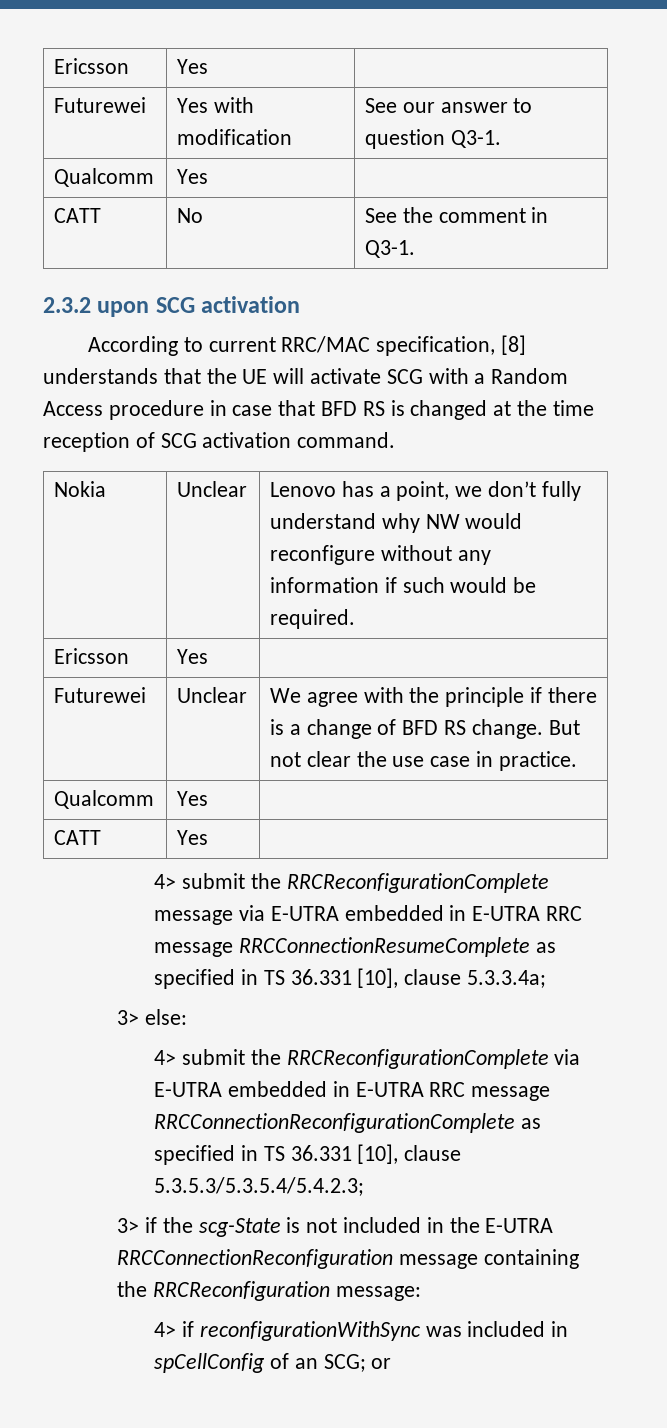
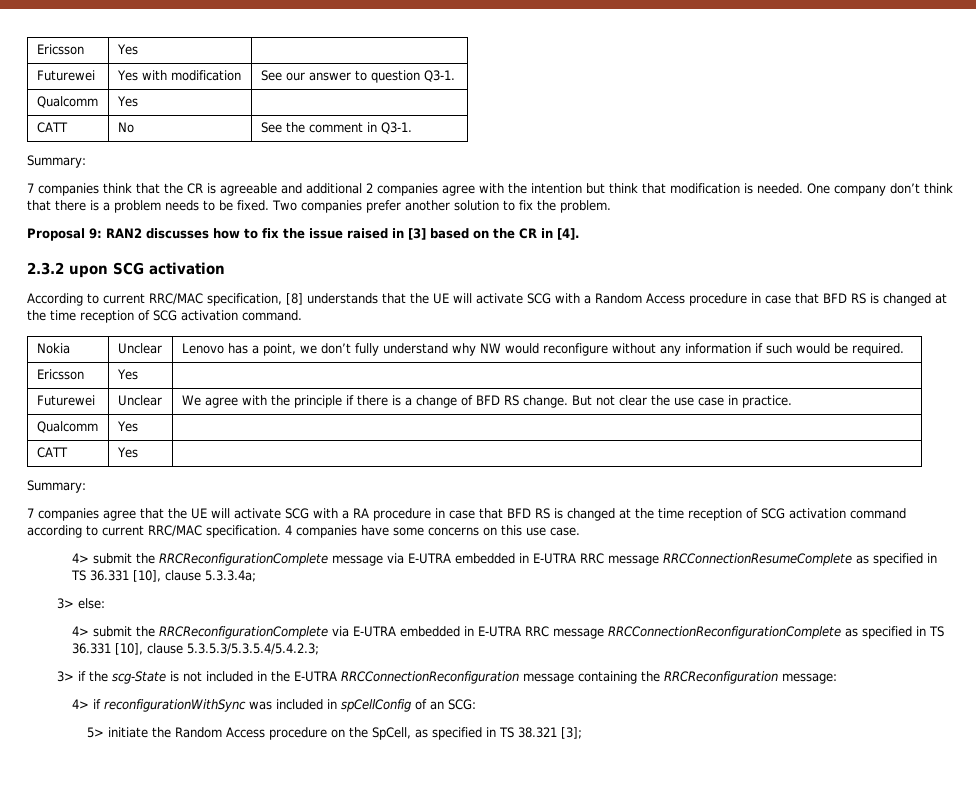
  CATT | No | See the comment in Q3-1.
+ Summary:
+ 7 companies think that the CR is agreeable and additional 2 companies agree with the intention but think that modification is needed. One company don’t think that there is a problem needs to be fixed. Two companies prefer another solution to fix the problem.
+ Proposal 9: RAN2 discusses how to fix the issue raised in [3] based on the CR in [4].
  CATT | Yes |
+ Summary:
+ 7 companies agree that the UE will activate SCG with a RA procedure in case that BFD RS is changed at the time reception of SCG activation command according to current RRC/MAC specification. 4 companies have some concerns on this use case.
- 4> if reconfigurationWithSync was included in spCellConfig of an SCG; or
+ 4> if reconfigurationWithSync was included in spCellConfig of an SCG:
+ 5> initiate the Random Access procedure on the SpCell, as specified in TS 38.321 [3];

